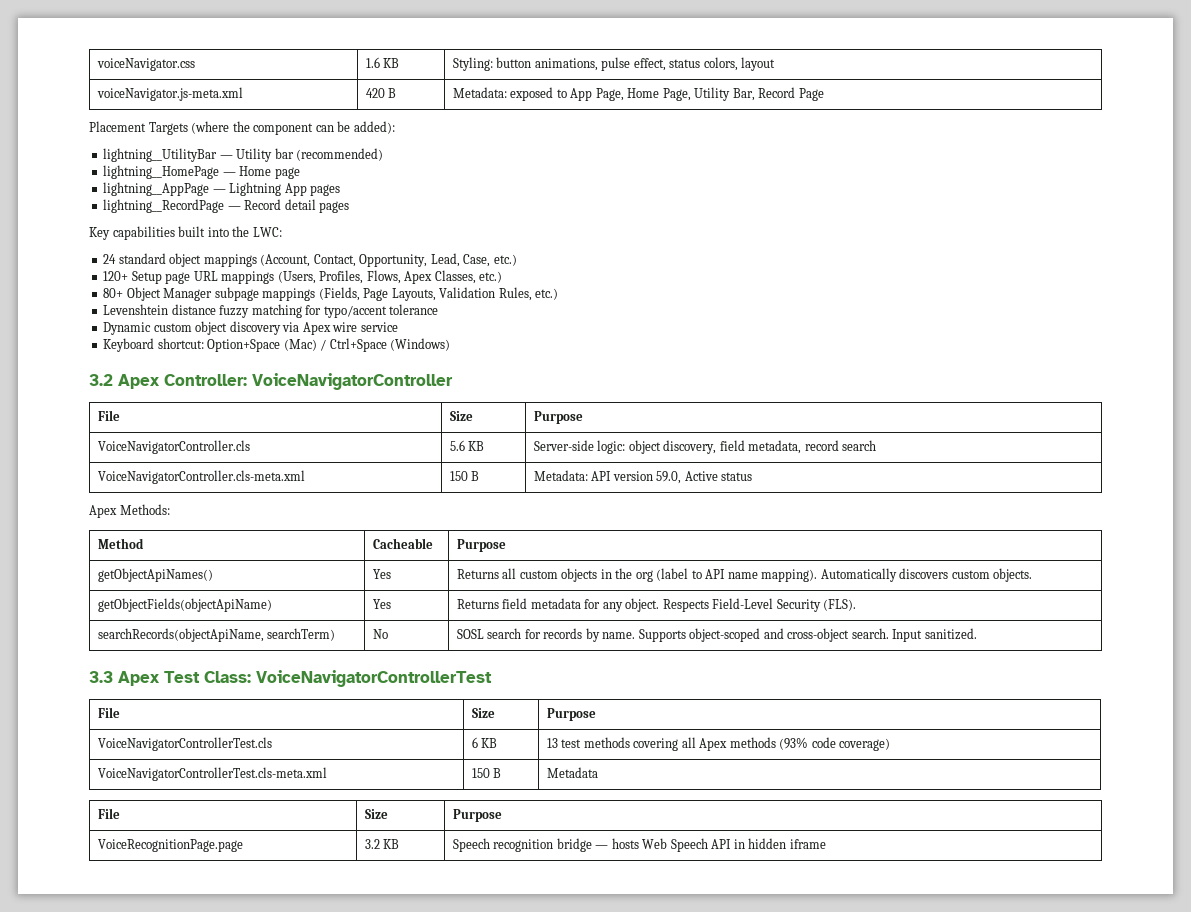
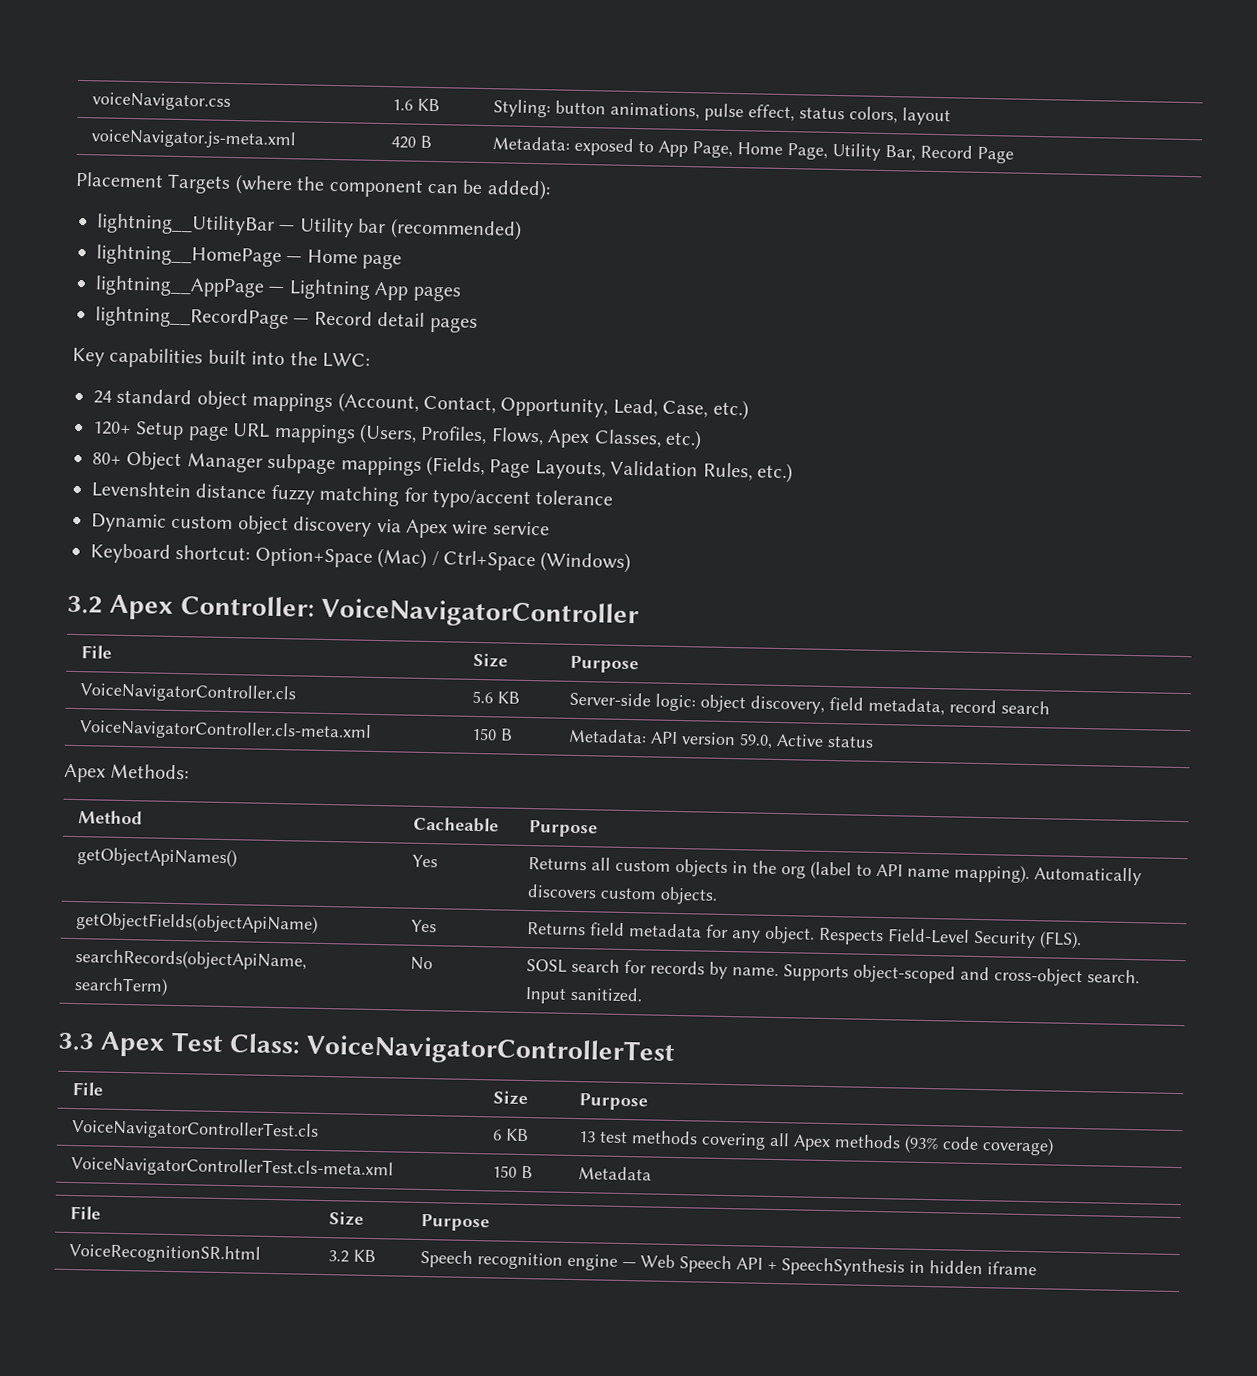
- VoiceRecognitionPage.page | 3.2 KB | Speech recognition bridge — hosts Web Speech API in hidden iframe
+ VoiceRecognitionSR.html | 3.2 KB | Speech recognition engine — Web Speech API + SpeechSynthesis in hidden iframe

